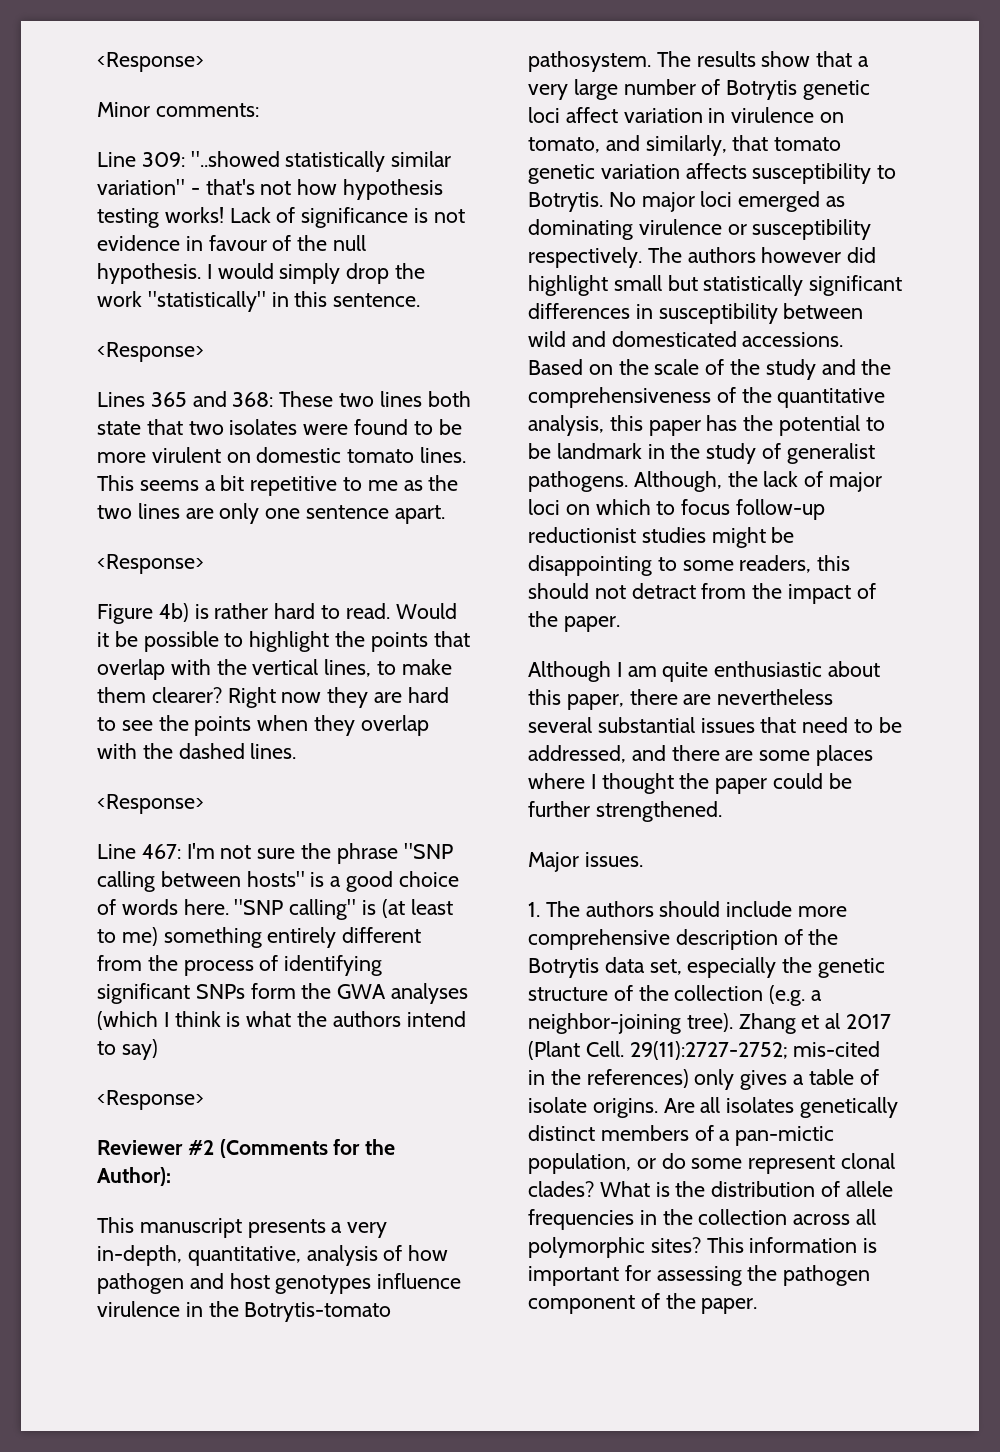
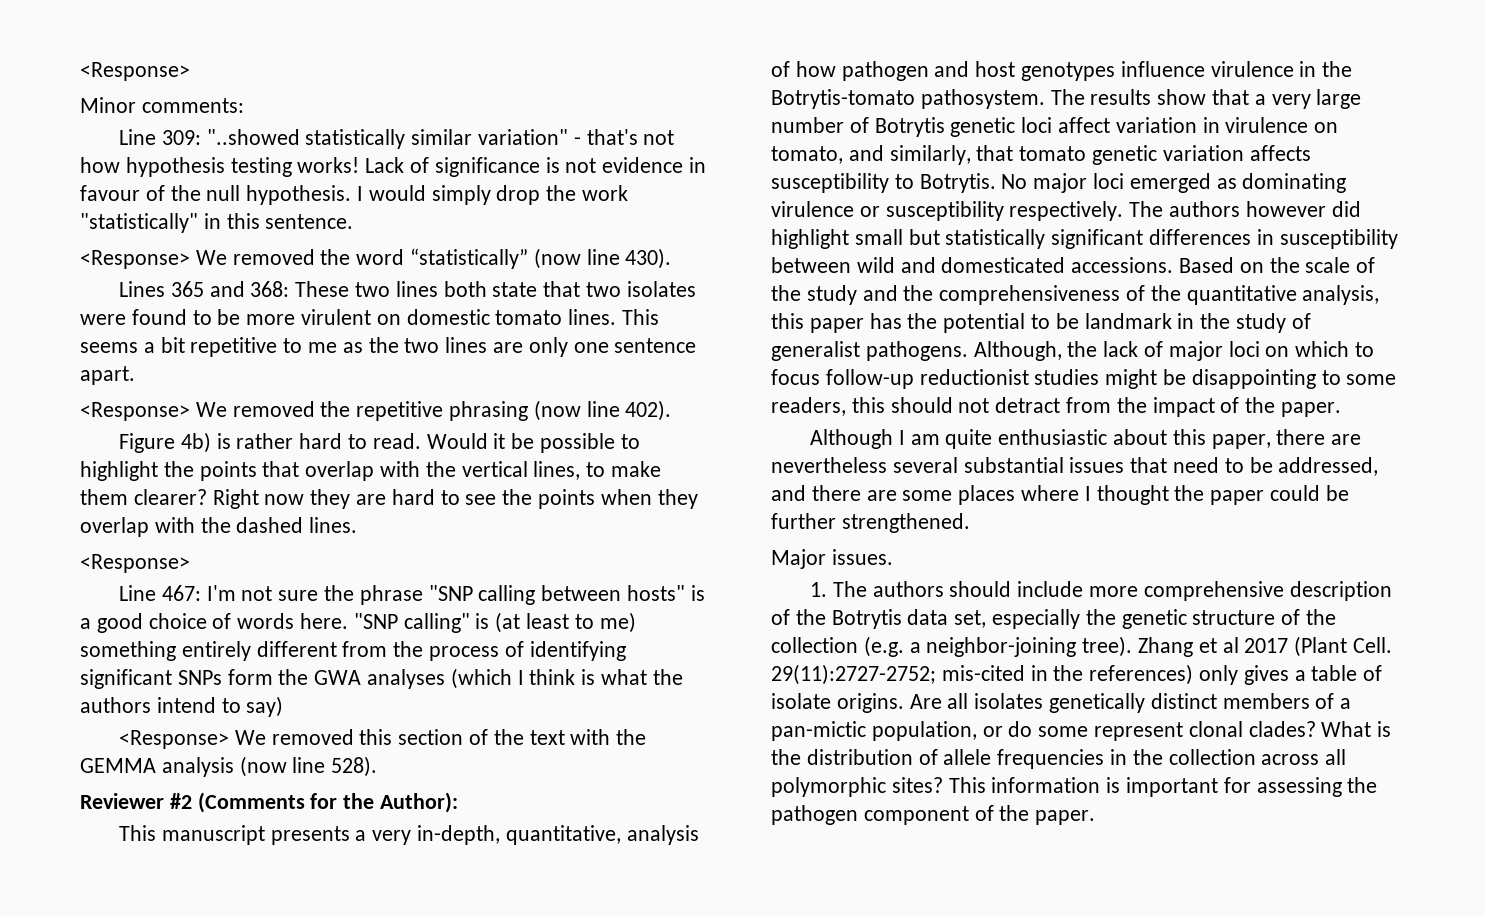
  I would simply drop the work "statistically" in this sentence.
- <Response>
+ <Response> We removed the word “statistically” (now line 430).
  This seems a bit repetitive to me as the two lines are only one sentence apart.
- <Response>
+ <Response> We removed the repetitive phrasing (now line 402).
  "SNP calling" is (at least to me) something entirely different from the process of identifying significant SNPs form the GWA analyses (which I think is what the authors intend to say)
- <Response>
+ <Response> We removed this section of the text with the GEMMA analysis (now line 528).

